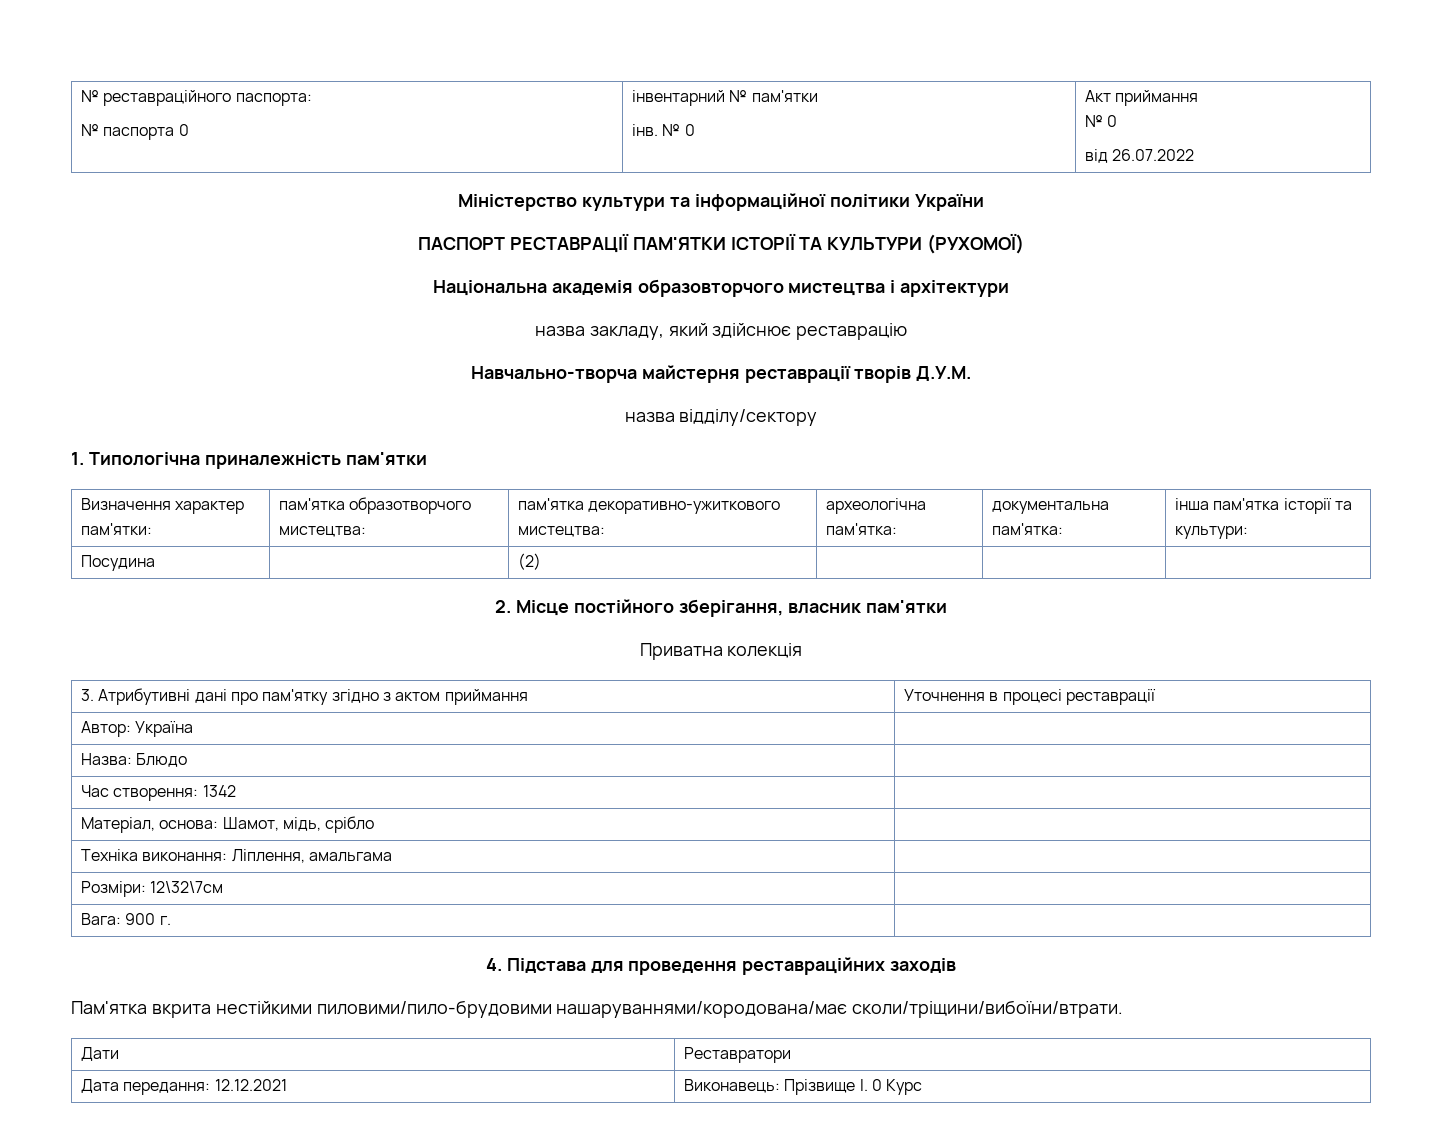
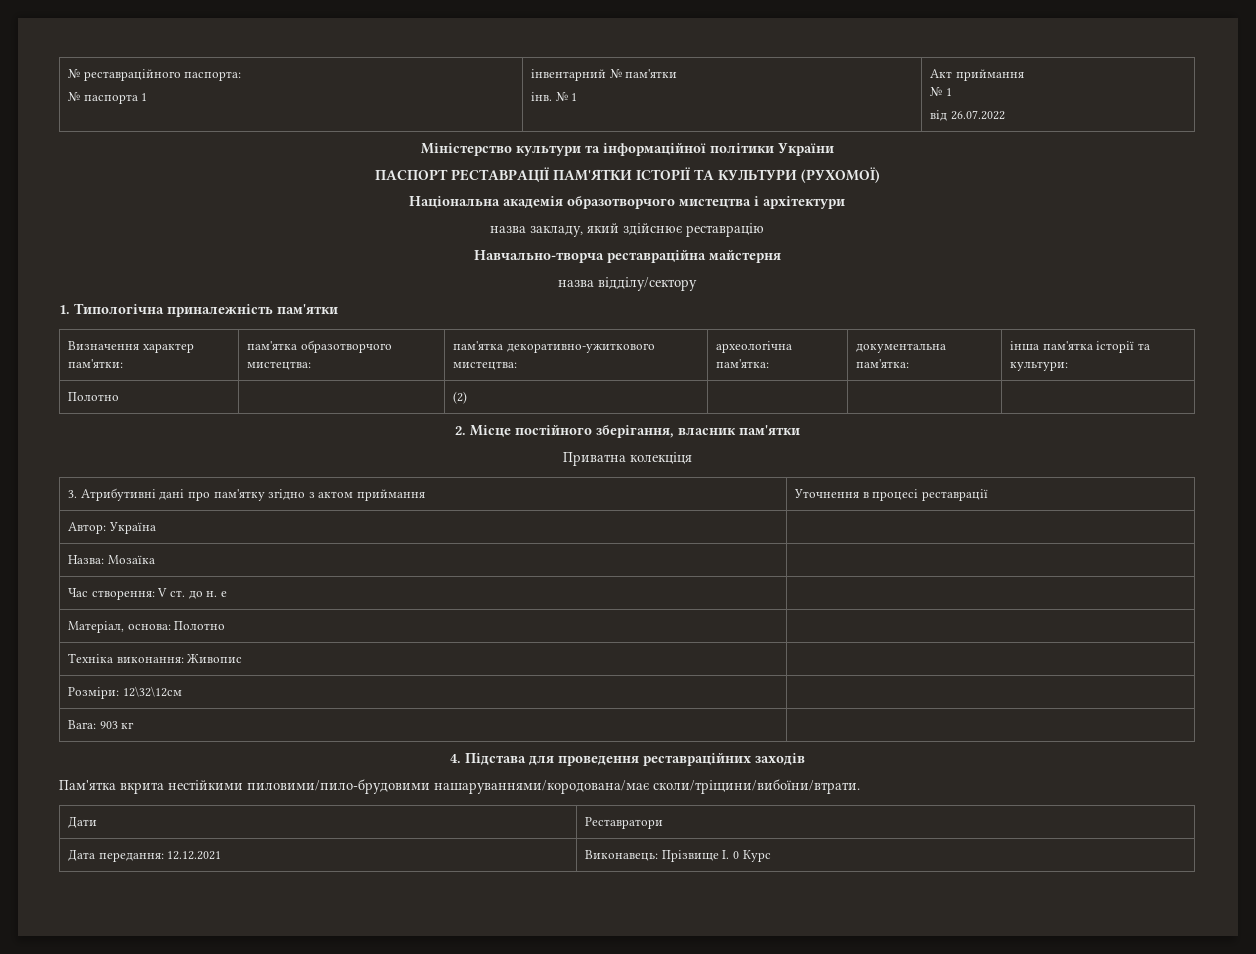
  № реставраційного паспорта:
- № паспорта 0 | інвентарний № пам'ятки
- інв. № 0 | Акт приймання
- № 0
+ № паспорта 1 | інвентарний № пам'ятки
+ інв. № 1 | Акт приймання
+ № 1
- Національна академія образовторчого мистецтва і архітектури
+ Національна академія образотворчого мистецтва і архітектури
- Навчально-творча майстерня реставрації творів Д.У.М.
+ Навчально-творча реставраційна майстерня
- Посудина | | (2) | | |
+ Полотно | | (2) | | |
- Приватна колекція
+ Приватна колекціця
- Назва: Блюдо |
+ Назва: Мозаїка |
- Час створення: 1342 |
+ Час створення: V ст. до н. е |
- Матеріал, основа: Шамот, мідь, срібло |
+ Матеріал, основа: Полотно |
- Техніка виконання: Ліплення, амальгама |
+ Техніка виконання: Живопис |
- Розміри: 12\32\7см |
+ Розміри: 12\32\12см |
- Вага: 900 г. |
+ Вага: 903 кг |

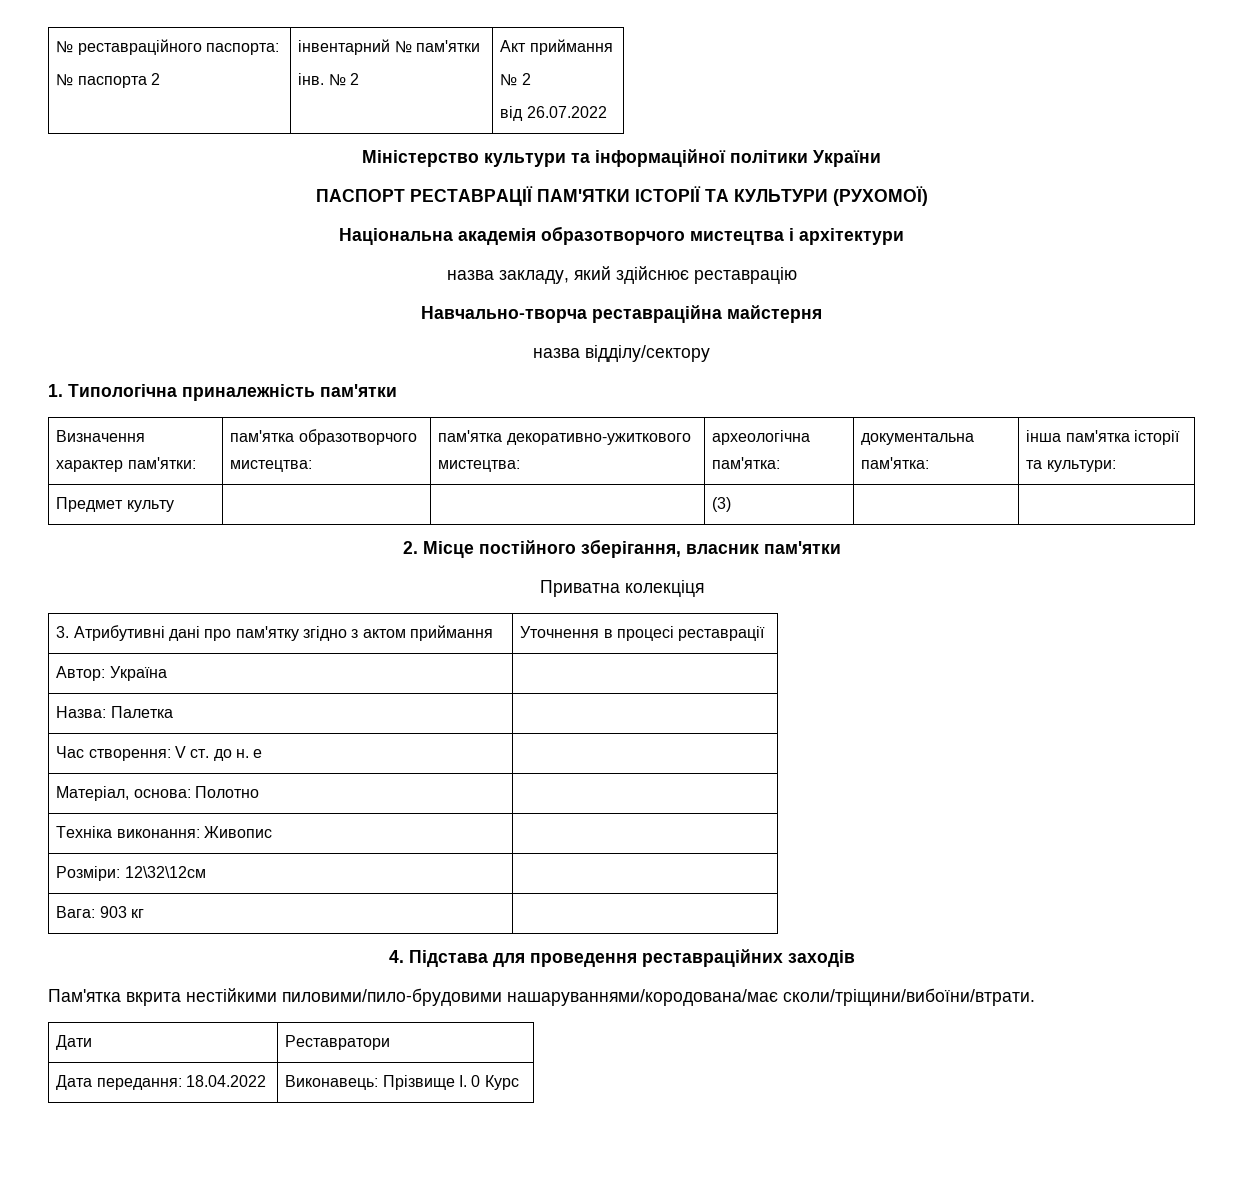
  № реставраційного паспорта:
- № паспорта 1 | інвентарний № пам'ятки
- інв. № 1 | Акт приймання
- № 1
+ № паспорта 2 | інвентарний № пам'ятки
+ інв. № 2 | Акт приймання
+ № 2
- Полотно | | (2) | | |
+ Предмет культу | | | (3) | |
- Назва: Мозаїка |
+ Назва: Палетка |
- Дата передання: 12.12.2021 | Виконавець: Прізвище І. 0 Курс
+ Дата передання: 18.04.2022 | Виконавець: Прізвище І. 0 Курс

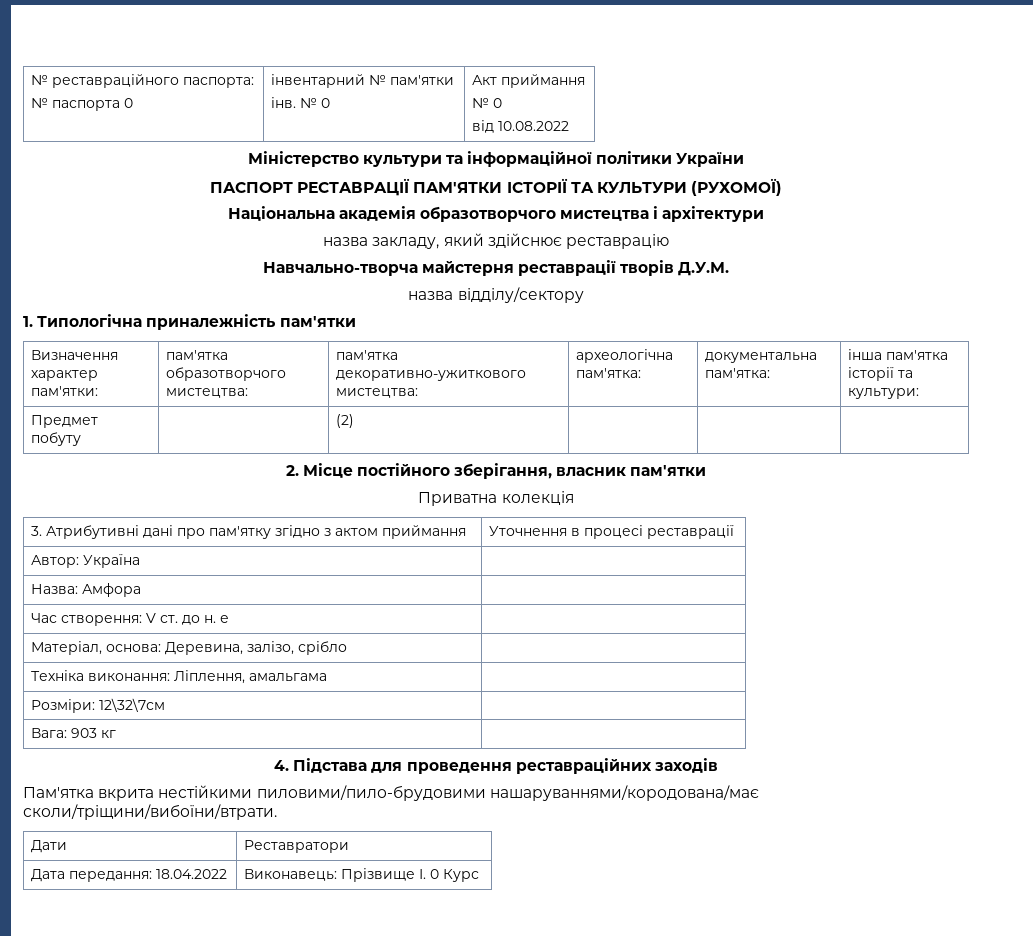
  № реставраційного паспорта:
- № паспорта 2 | інвентарний № пам'ятки
- інв. № 2 | Акт приймання
- № 2
- від 26.07.2022
+ № паспорта 0 | інвентарний № пам'ятки
+ інв. № 0 | Акт приймання
+ № 0
+ від 10.08.2022
- Навчально-творча реставраційна майстерня
+ Навчально-творча майстерня реставрації творів Д.У.М.
- Предмет культу | | | (3) | |
+ Предмет побуту | | (2) | | |
- Приватна колекціця
+ Приватна колекція
- Назва: Палетка |
+ Назва: Амфора |
- Матеріал, основа: Полотно |
+ Матеріал, основа: Деревина, залізо, срібло |
- Техніка виконання: Живопис |
+ Техніка виконання: Ліплення, амальгама |
- Розміри: 12\32\12см |
+ Розміри: 12\32\7см |

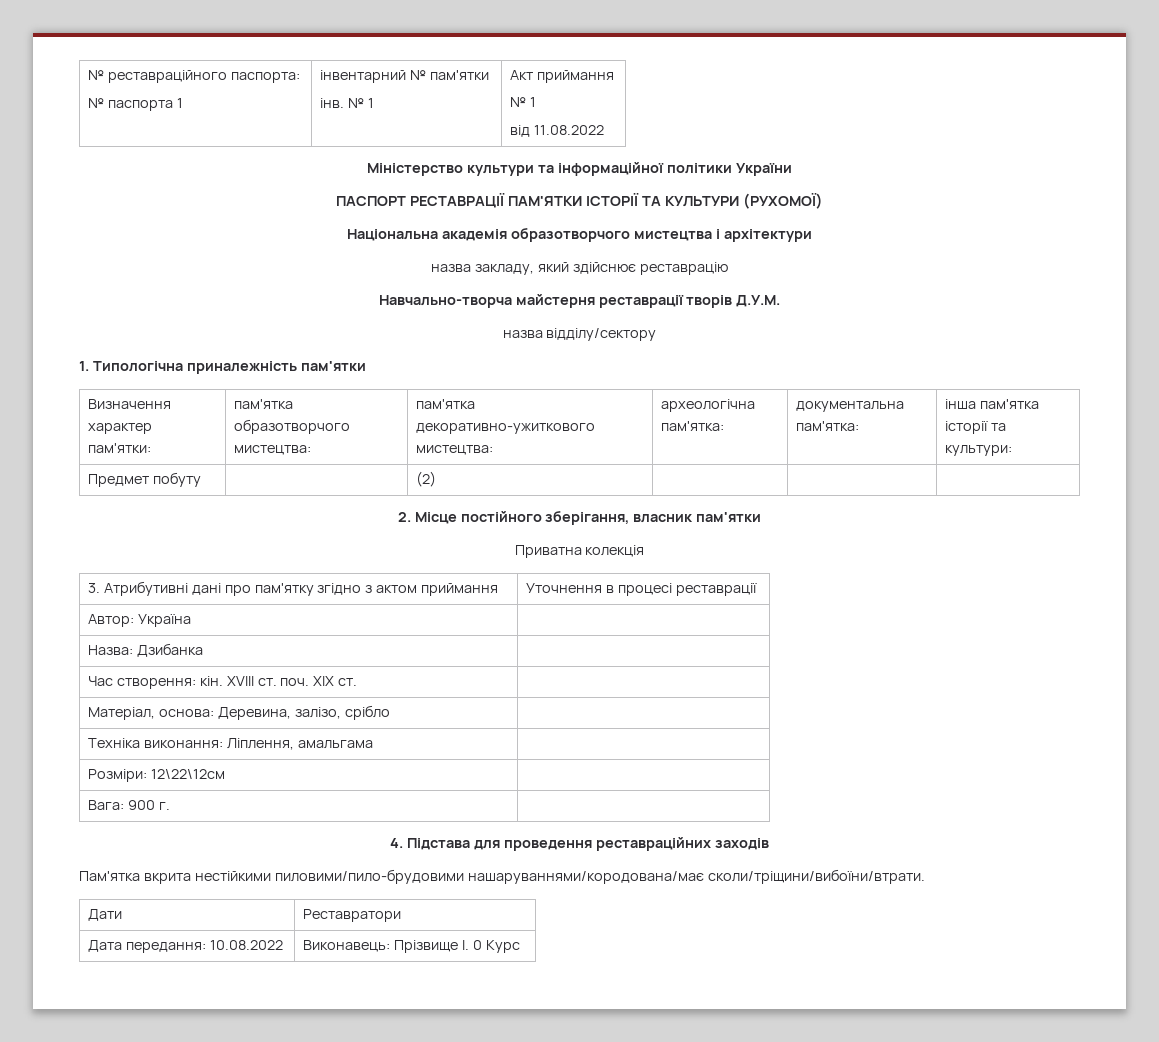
  № реставраційного паспорта:
- № паспорта 0 | інвентарний № пам'ятки
- інв. № 0 | Акт приймання
- № 0
- від 10.08.2022
+ № паспорта 1 | інвентарний № пам'ятки
+ інв. № 1 | Акт приймання
+ № 1
+ від 11.08.2022
- Назва: Амфора |
+ Назва: Дзибанка |
- Час створення: V ст. до н. е |
+ Час створення: кін. XVIII ст. поч. XIX ст. |
- Розміри: 12\32\7см |
+ Розміри: 12\22\12см |
- Вага: 903 кг |
+ Вага: 900 г. |
- Дата передання: 18.04.2022 | Виконавець: Прізвище І. 0 Курс
+ Дата передання: 10.08.2022 | Виконавець: Прізвище І. 0 Курс

